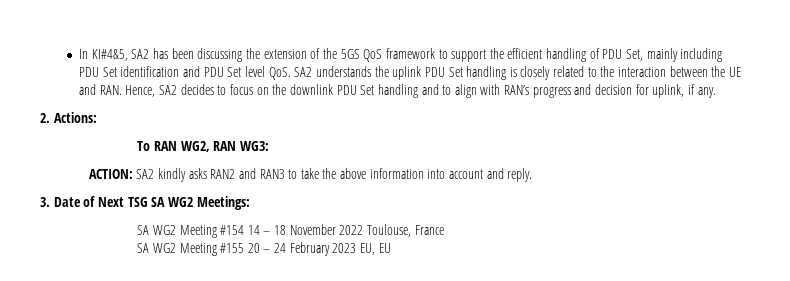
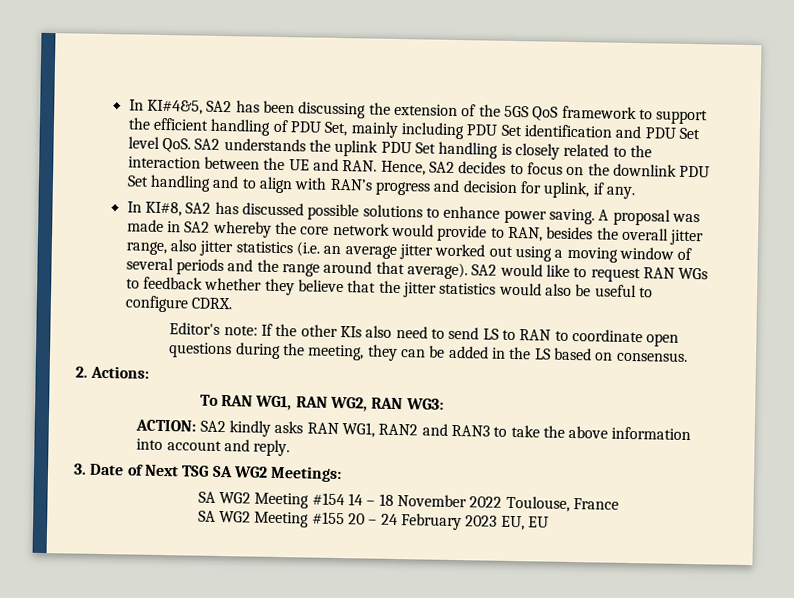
+ In KI#8, SA2 has discussed possible solutions to enhance power saving. A proposal was made in SA2 whereby the core network would provide to RAN, besides the overall jitter range, also jitter statistics (i.e. an average jitter worked out using a moving window of several periods and the range around that average). SA2 would like to request RAN WGs to feedback whether they believe that the jitter statistics would also be useful to configure CDRX.
+ Editor's note: If the other KIs also need to send LS to RAN to coordinate open questions during the meeting, they can be added in the LS based on consensus.
- To RAN WG2, RAN WG3:
+ To RAN WG1, RAN WG2, RAN WG3:
- ACTION: SA2 kindly asks RAN2 and RAN3 to take the above information into account and reply.
+ ACTION: SA2 kindly asks RAN WG1, RAN2 and RAN3 to take the above information into account and reply.

